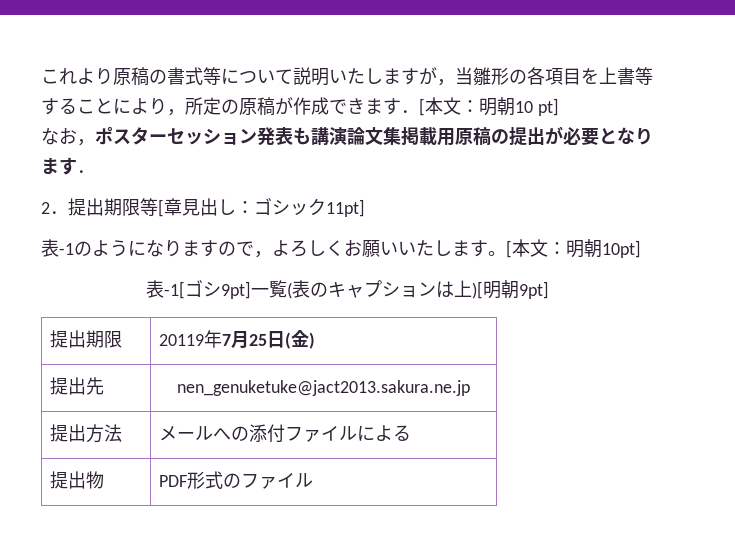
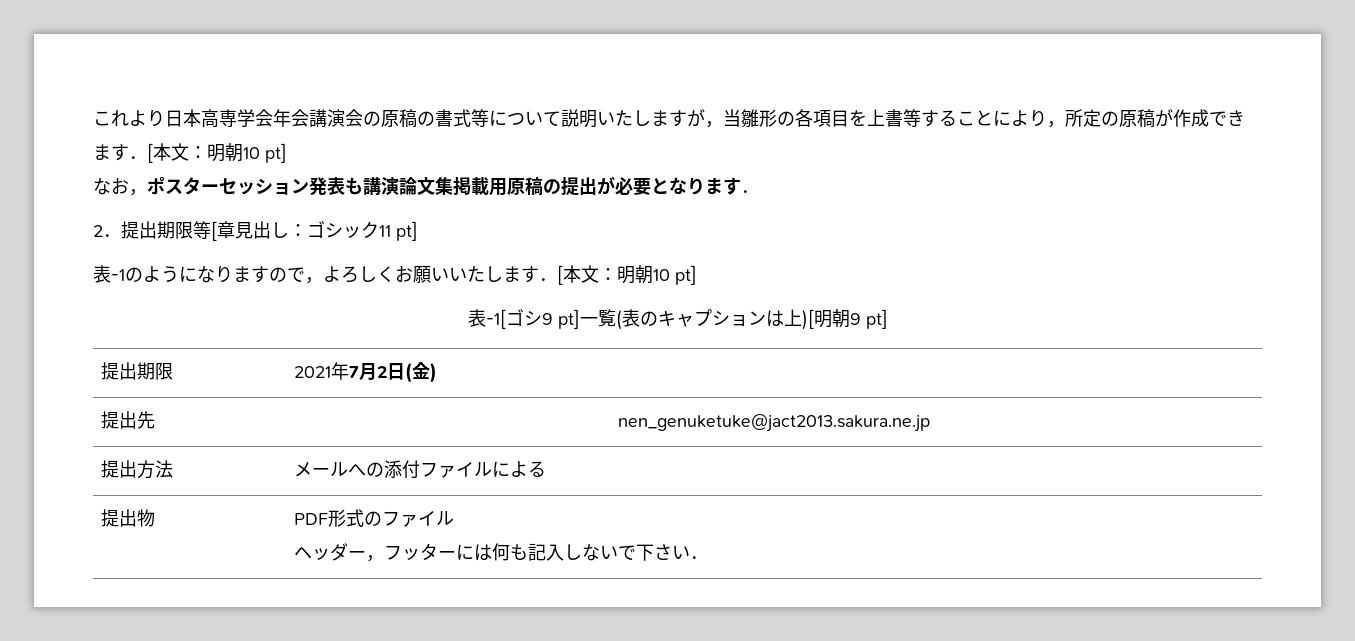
- これより原稿の書式等について説明いたしますが，当雛形の各項目を上書等することにより，所定の原稿が作成できます．[本文：明朝10 pt]
+ これより日本高専学会年会講演会の原稿の書式等について説明いたしますが，当雛形の各項目を上書等することにより，所定の原稿が作成できます．[本文：明朝10 pt]
- 2．提出期限等[章見出し：ゴシック11pt]
+ 2．提出期限等[章見出し：ゴシック11 pt]
- 表-1のようになりますので，よろしくお願いいたします。[本文：明朝10pt]
+ 表-1のようになりますので，よろしくお願いいたします．[本文：明朝10 pt]
- 表-1[ゴシ9pt]一覧(表のキャプションは上)[明朝9pt]
+ 表-1[ゴシ9 pt]一覧(表のキャプションは上)[明朝9 pt]
- 提出期限 | 20119年7月25日(金)
+ 提出期限 | 2021年7月2日(金)
  提出物 | PDF形式のファイル
+ ヘッダー，フッターには何も記入しないで下さい．

